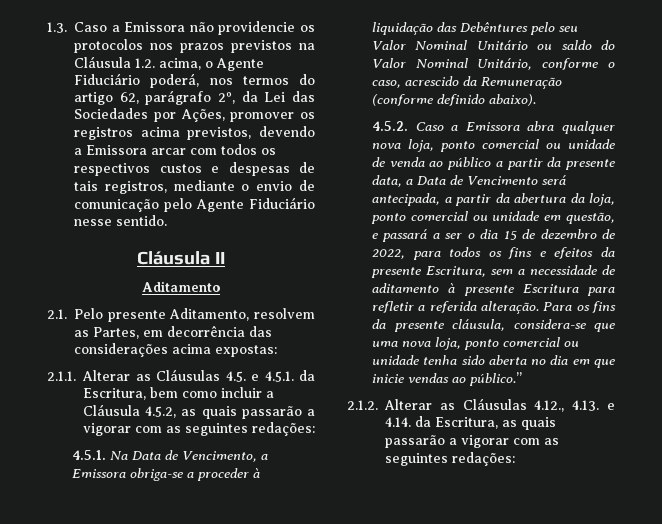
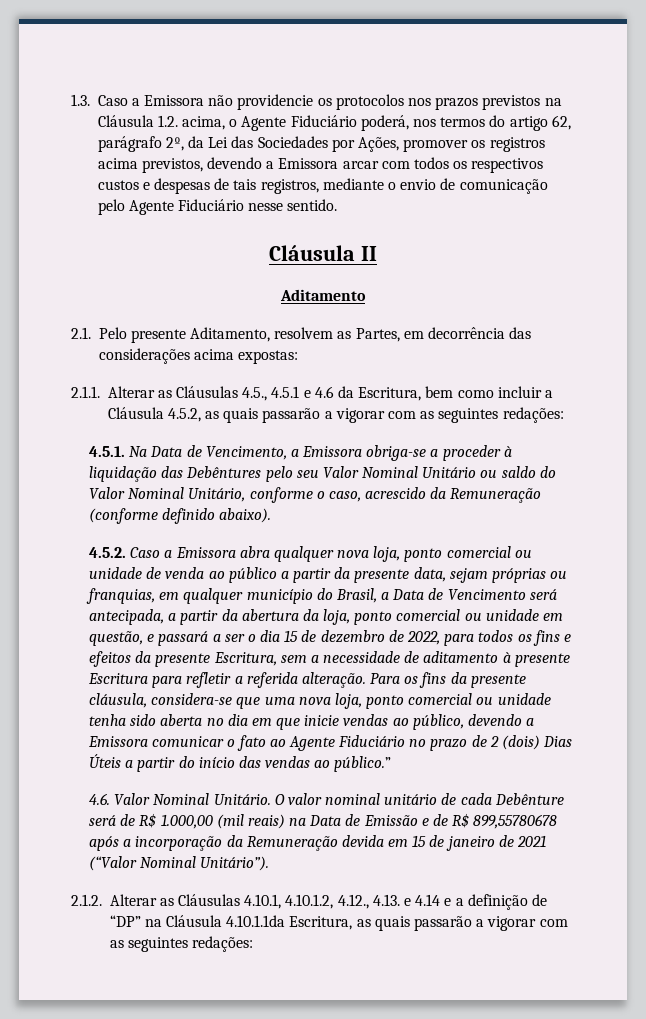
- 2.1.1. Alterar as Cláusulas 4.5. e 4.5.1. da Escritura, bem como incluir a Cláusula 4.5.2, as quais passarão a vigorar com as seguintes redações:
+ 2.1.1. Alterar as Cláusulas 4.5., 4.5.1 e 4.6 da Escritura, bem como incluir a Cláusula 4.5.2, as quais passarão a vigorar com as seguintes redações:
- 4.5.2. Caso a Emissora abra qualquer nova loja, ponto comercial ou unidade de venda ao público a partir da presente data, a Data de Vencimento será antecipada, a partir da abertura da loja, ponto comercial ou unidade em questão, e passará a ser o dia 15 de dezembro de 2022, para todos os fins e efeitos da presente Escritura, sem a necessidade de aditamento à presente Escritura para refletir a referida alteração.
+ 4.5.2. Caso a Emissora abra qualquer nova loja, ponto comercial ou unidade de venda ao público a partir da presente data, sejam próprias ou franquias, em qualquer município do Brasil, a Data de Vencimento será antecipada, a partir da abertura da loja, ponto comercial ou unidade em questão, e passará a ser o dia 15 de dezembro de 2022, para todos os fins e efeitos da presente Escritura, sem a necessidade de aditamento à presente Escritura para refletir a referida alteração.
- Para os fins da presente cláusula, considera-se que uma nova loja, ponto comercial ou unidade tenha sido aberta no dia em que inicie vendas ao público.”
+ Para os fins da presente cláusula, considera-se que uma nova loja, ponto comercial ou unidade tenha sido aberta no dia em que inicie vendas ao público, devendo a Emissora comunicar o fato ao Agente Fiduciário no prazo de 2 (dois) Dias Úteis a partir do início das vendas ao público.”
+ 4.6. Valor Nominal Unitário. O valor nominal unitário de cada Debênture será de R$ 1.000,00 (mil reais) na Data de Emissão e de R$ 899,55780678 após a incorporação da Remuneração devida em 15 de janeiro de 2021 (“Valor Nominal Unitário”).
- 2.1.2. Alterar as Cláusulas 4.12., 4.13. e 4.14. da Escritura, as quais passarão a vigorar com as seguintes redações:
+ 2.1.2. Alterar as Cláusulas 4.10.1, 4.10.1.2, 4.12., 4.13. e 4.14 e a definição de “DP” na Cláusula 4.10.1.1da Escritura, as quais passarão a vigorar com as seguintes redações:

